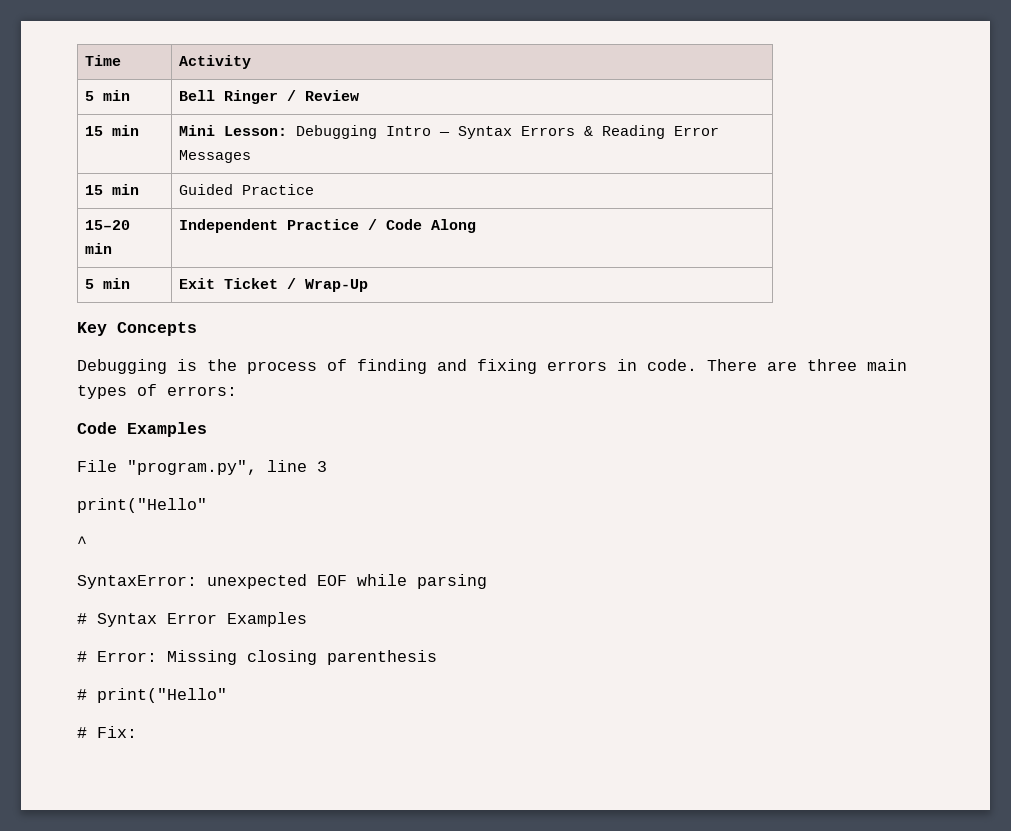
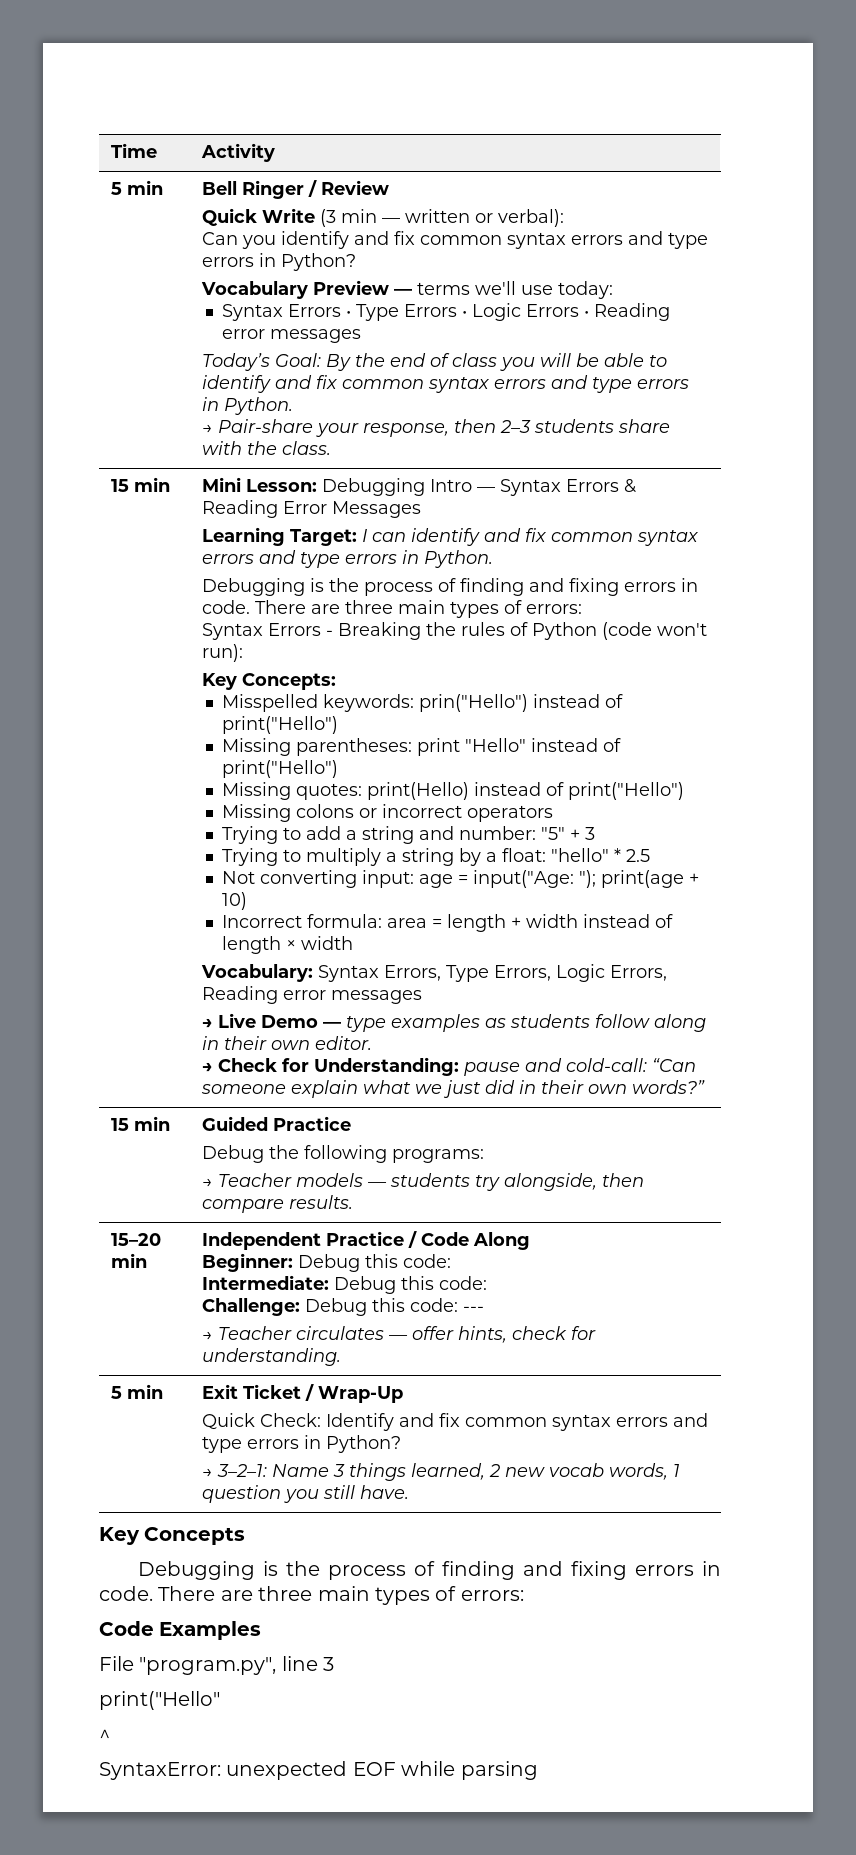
+ Quick Write (3 min — written or verbal):
+ Can you identify and fix common syntax errors and type errors in Python?
+ Vocabulary Preview — terms we'll use today:
+ Syntax Errors • Type Errors • Logic Errors • Reading error messages
+ Today’s Goal: By the end of class you will be able to identify and fix common syntax errors and type errors in Python.
+ → Pair-share your response, then 2–3 students share with the class.
+ Learning Target: I can identify and fix common syntax errors and type errors in Python.
+ Debugging is the process of finding and fixing errors in code. There are three main types of errors:
+ Syntax Errors - Breaking the rules of Python (code won't run):
+ Key Concepts:
+ Misspelled keywords: prin("Hello") instead of print("Hello")
+ Missing parentheses: print "Hello" instead of print("Hello")
+ Missing quotes: print(Hello) instead of print("Hello")
+ Missing colons or incorrect operators
+ Trying to add a string and number: "5" + 3
+ Trying to multiply a string by a float: "hello" * 2.5
+ Not converting input: age = input("Age: "); print(age + 10)
+ Incorrect formula: area = length + width instead of length × width
+ Vocabulary: Syntax Errors, Type Errors, Logic Errors, Reading error messages
+ → Live Demo — type examples as students follow along in their own editor.
+ → Check for Understanding: pause and cold-call: “Can someone explain what we just did in their own words?”
  15 min | Guided Practice
+ Debug the following programs:
+ → Teacher models — students try alongside, then compare results.
  15–20 min | Independent Practice / Code Along
+ Beginner: Debug this code:
+ Intermediate: Debug this code:
+ Challenge: Debug this code: ---
+ → Teacher circulates — offer hints, check for understanding.
  5 min | Exit Ticket / Wrap-Up
+ Quick Check: Identify and fix common syntax errors and type errors in Python?
+ → 3–2–1: Name 3 things learned, 2 new vocab words, 1 question you still have.
- # Syntax Error Examples
- # Error: Missing closing parenthesis
- # print("Hello"
- # Fix:

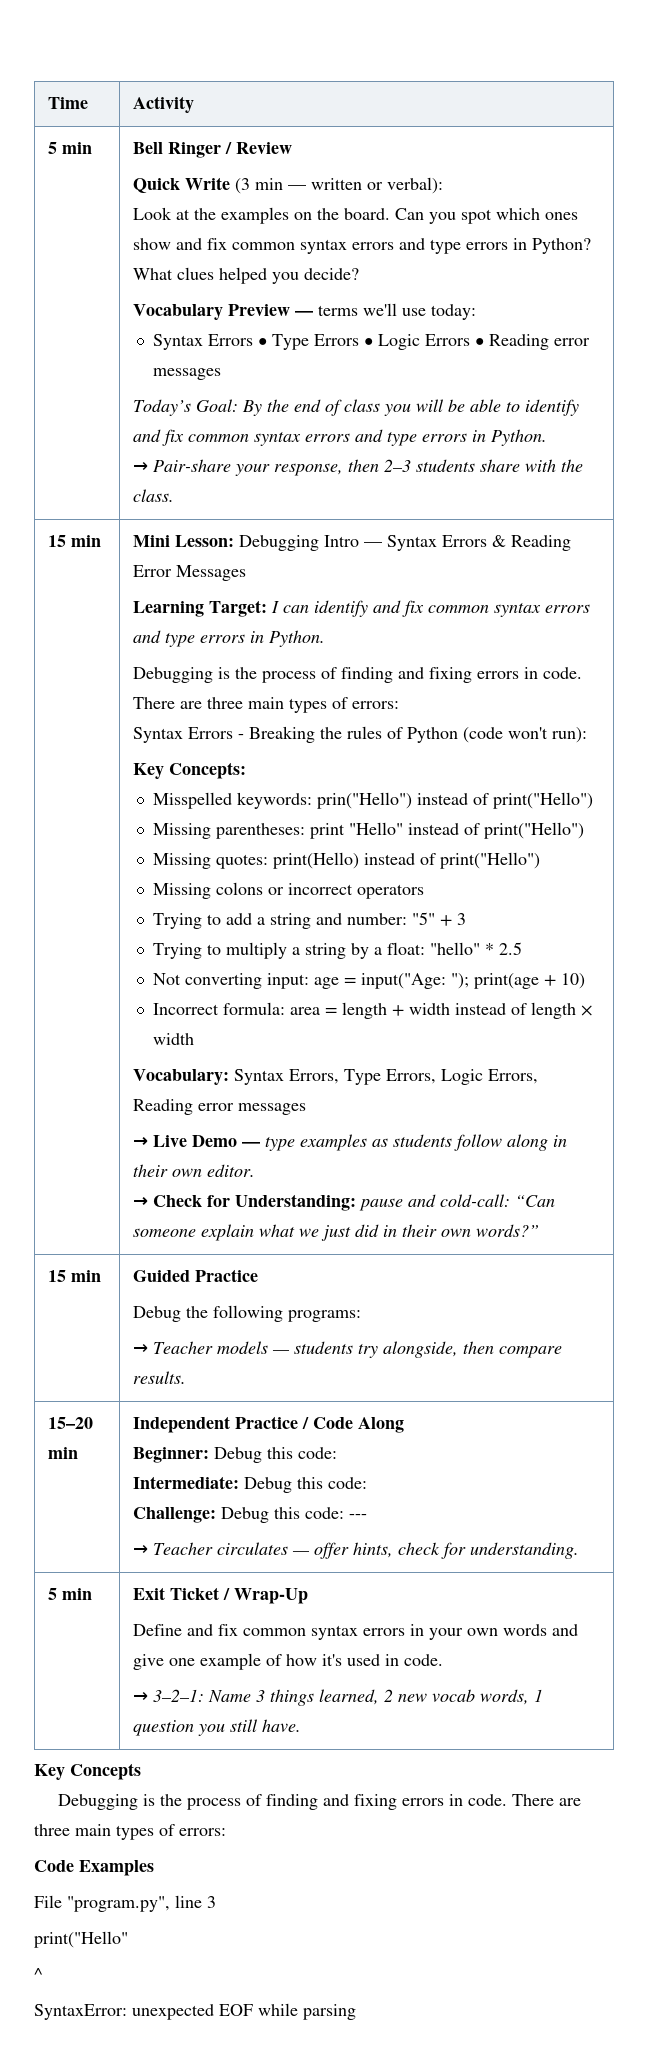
- Can you identify and fix common syntax errors and type errors in Python?
+ Look at the examples on the board. Can you spot which ones show and fix common syntax errors and type errors in Python? What clues helped you decide?
- Quick Check: Identify and fix common syntax errors and type errors in Python?
+ Define and fix common syntax errors in your own words and give one example of how it's used in code.

